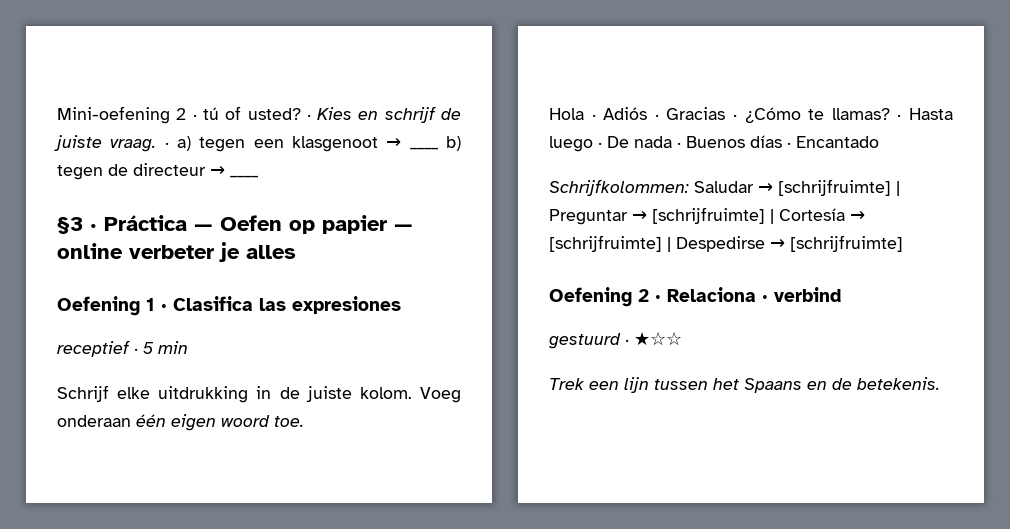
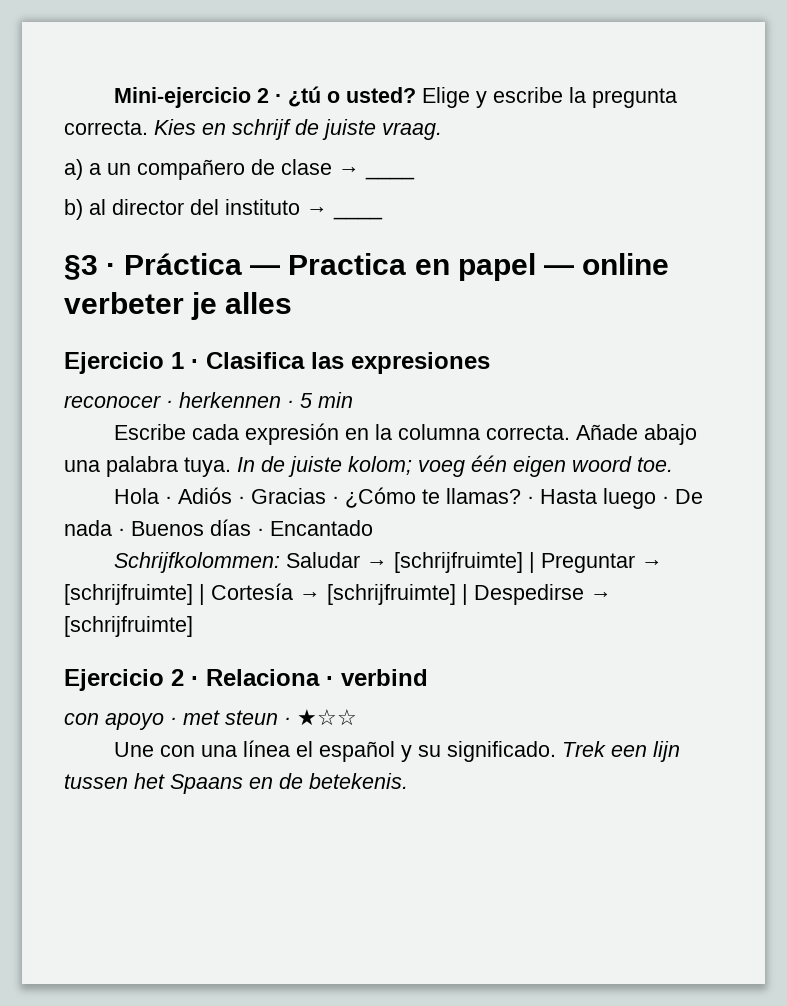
- Mini-oefening 2 · tú of usted? · Kies en schrijf de juiste vraag. · a) tegen een klasgenoot → ____ b) tegen de directeur → ____
+ Mini-ejercicio 2 · ¿tú o usted? Elige y escribe la pregunta correcta. Kies en schrijf de juiste vraag.
+ a) a un compañero de clase → ____
+ b) al director del instituto → ____
- §3 · Práctica — Oefen op papier — online verbeter je alles
+ §3 · Práctica — Practica en papel — online verbeter je alles
- Oefening 1 · Clasifica las expresiones
+ Ejercicio 1 · Clasifica las expresiones
- receptief · 5 min
+ reconocer · herkennen · 5 min
- Schrijf elke uitdrukking in de juiste kolom. Voeg onderaan één eigen woord toe.
+ Escribe cada expresión en la columna correcta. Añade abajo una palabra tuya. In de juiste kolom; voeg één eigen woord toe.
- Oefening 2 · Relaciona · verbind
+ Ejercicio 2 · Relaciona · verbind
- gestuurd · ★☆☆
- Trek een lijn tussen het Spaans en de betekenis.
+ con apoyo · met steun · ★☆☆
+ Une con una línea el español y su significado. Trek een lijn tussen het Spaans en de betekenis.

